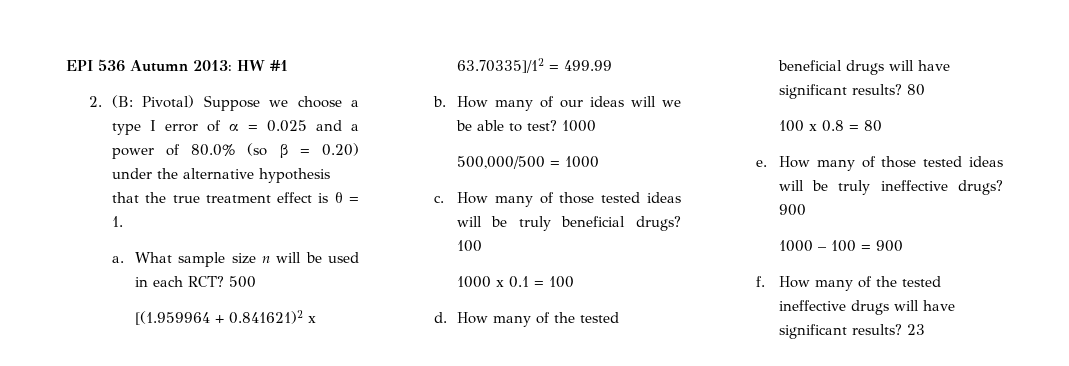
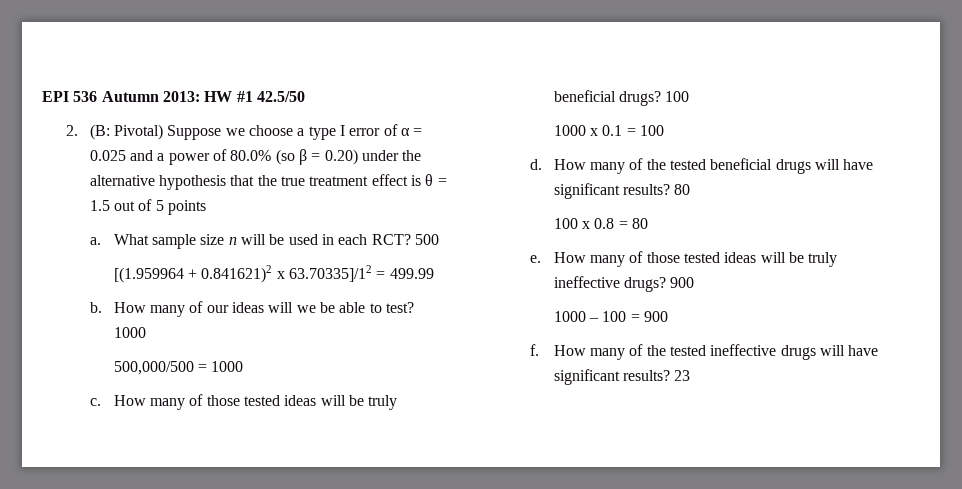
- EPI 536 Autumn 2013: HW #1
+ EPI 536 Autumn 2013: HW #1 42.5/50
- 2. (B: Pivotal) Suppose we choose a type I error of α = 0.025 and a power of 80.0% (so β = 0.20) under the alternative hypothesis that the true treatment effect is θ = 1.
+ 2. (B: Pivotal) Suppose we choose a type I error of α = 0.025 and a power of 80.0% (so β = 0.20) under the alternative hypothesis that the true treatment effect is θ = 1.5 out of 5 points

